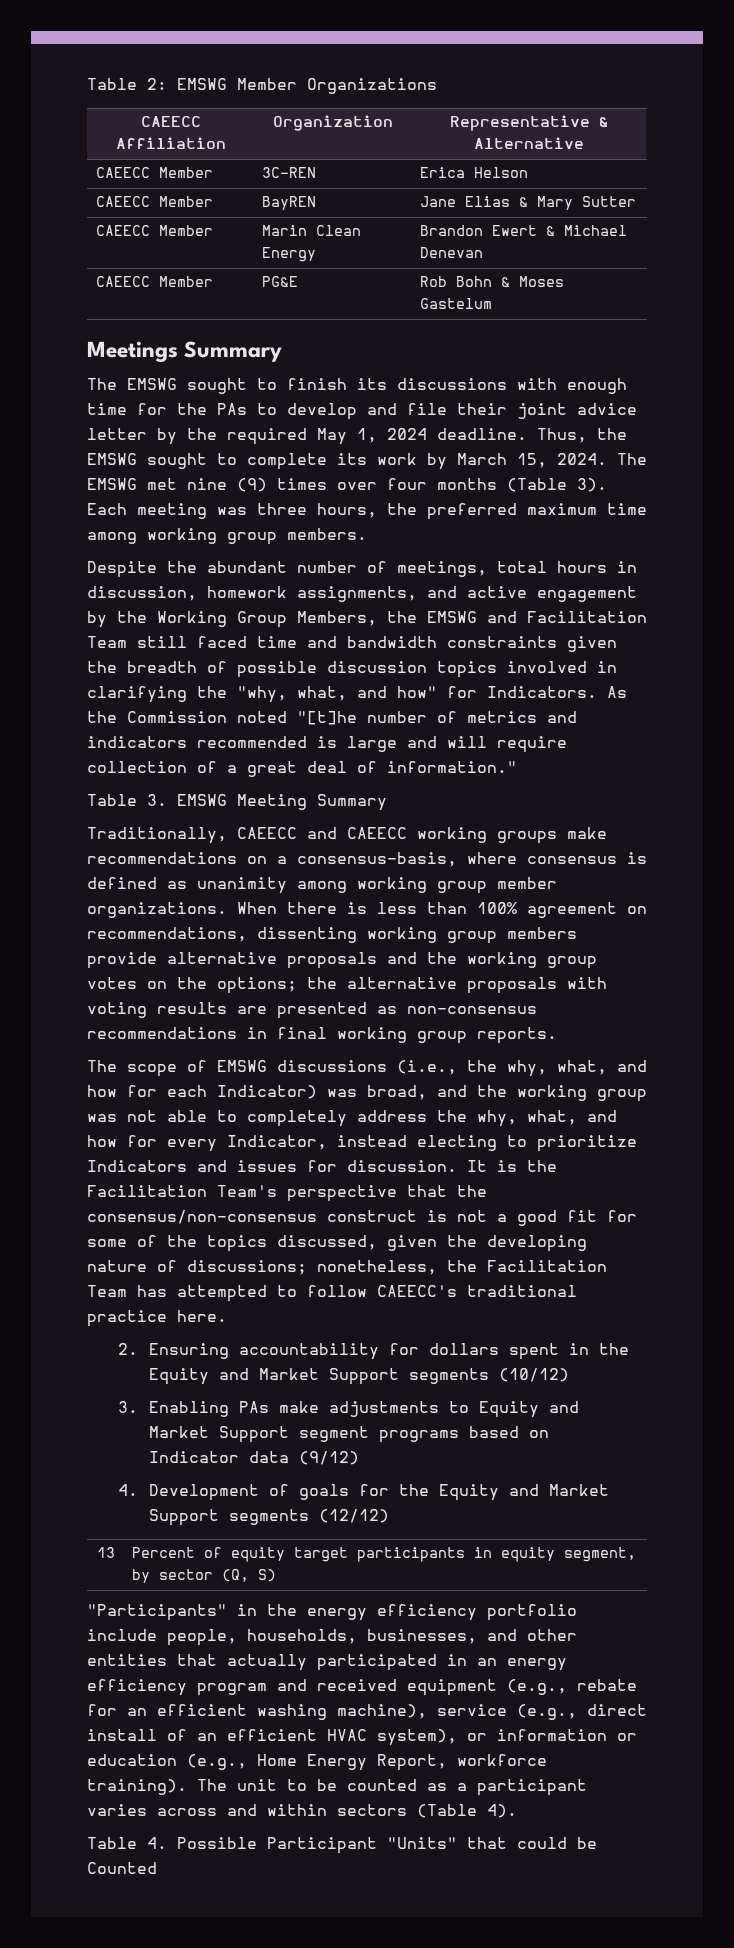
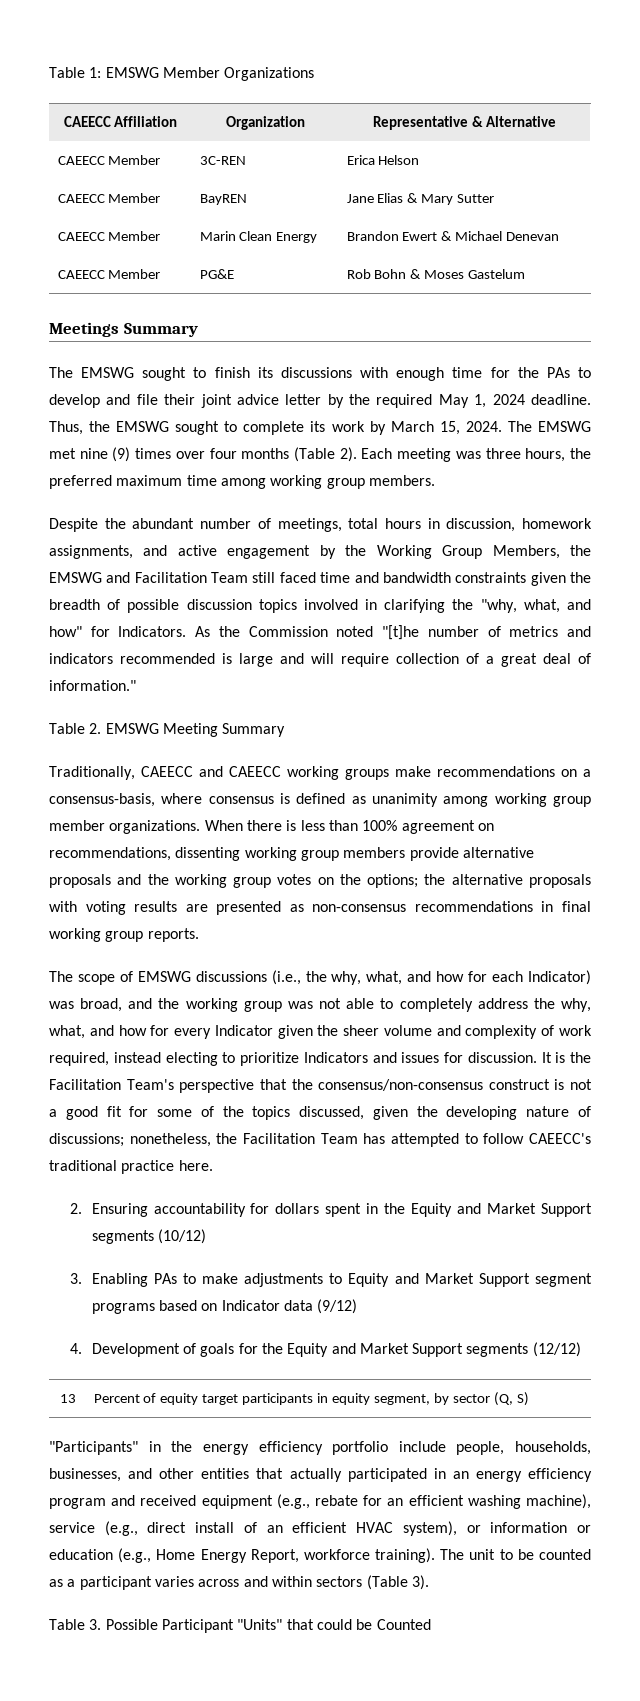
- Table 2: EMSWG Member Organizations
+ Table 1: EMSWG Member Organizations
- The EMSWG met nine (9) times over four months (Table 3).
+ The EMSWG met nine (9) times over four months (Table 2).
- Table 3. EMSWG Meeting Summary
+ Table 2. EMSWG Meeting Summary
- The scope of EMSWG discussions (i.e., the why, what, and how for each Indicator) was broad, and the working group was not able to completely address the why, what, and how for every Indicator, instead electing to prioritize Indicators and issues for discussion.
+ The scope of EMSWG discussions (i.e., the why, what, and how for each Indicator) was broad, and the working group was not able to completely address the why, what, and how for every Indicator given the sheer volume and complexity of work required, instead electing to prioritize Indicators and issues for discussion.
- 3. Enabling PAs make adjustments to Equity and Market Support segment programs based on Indicator data (9/12)
+ 3. Enabling PAs to make adjustments to Equity and Market Support segment programs based on Indicator data (9/12)
- The unit to be counted as a participant varies across and within sectors (Table 4).
- Table 4. Possible Participant "Units" that could be Counted
+ The unit to be counted as a participant varies across and within sectors (Table 3).
+ Table 3. Possible Participant "Units" that could be Counted

